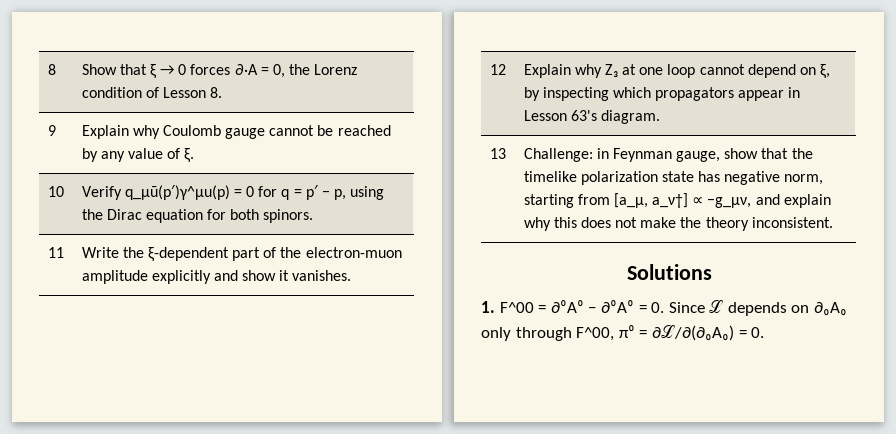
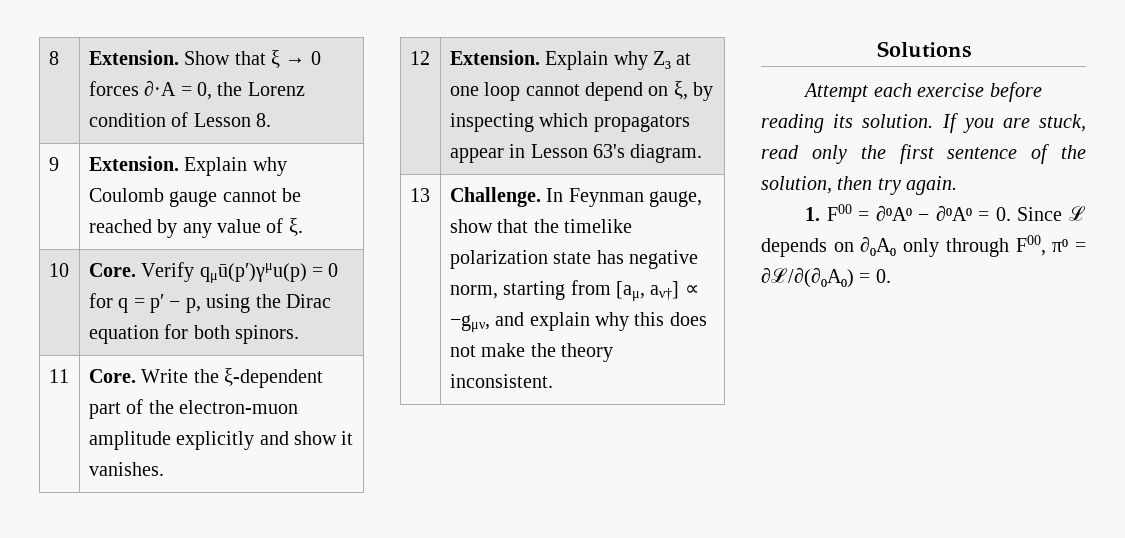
- 8 | Show that ξ → 0 forces ∂·A = 0, the Lorenz condition of Lesson 8.
+ 8 | Extension. Show that ξ → 0 forces ∂·A = 0, the Lorenz condition of Lesson 8.
- 9 | Explain why Coulomb gauge cannot be reached by any value of ξ.
+ 9 | Extension. Explain why Coulomb gauge cannot be reached by any value of ξ.
- 10 | Verify q_μū(p′)γ^μu(p) = 0 for q = p′ − p, using the Dirac equation for both spinors.
+ 10 | Core. Verify qμū(p′)γμu(p) = 0 for q = p′ − p, using the Dirac equation for both spinors.
- 11 | Write the ξ-dependent part of the electron-muon amplitude explicitly and show it vanishes.
+ 11 | Core. Write the ξ-dependent part of the electron-muon amplitude explicitly and show it vanishes.
- 12 | Explain why Z₃ at one loop cannot depend on ξ, by inspecting which propagators appear in Lesson 63's diagram.
+ 12 | Extension. Explain why Z₃ at one loop cannot depend on ξ, by inspecting which propagators appear in Lesson 63's diagram.
- 13 | Challenge: in Feynman gauge, show that the timelike polarization state has negative norm, starting from [a_μ, a_ν†] ∝ −g_μν, and explain why this does not make the theory inconsistent.
+ 13 | Challenge. In Feynman gauge, show that the timelike polarization state has negative norm, starting from [aμ, aν†] ∝ −gμν, and explain why this does not make the theory inconsistent.
+ Attempt each exercise before reading its solution. If you are stuck, read only the first sentence of the solution, then try again.
- 1. F^00 = ∂⁰A⁰ − ∂⁰A⁰ = 0. Since ℒ depends on ∂₀A₀ only through F^00, π⁰ = ∂ℒ/∂(∂₀A₀) = 0.
+ 1. F00 = ∂⁰A⁰ − ∂⁰A⁰ = 0. Since ℒ depends on ∂₀A₀ only through F00, π⁰ = ∂ℒ/∂(∂₀A₀) = 0.

